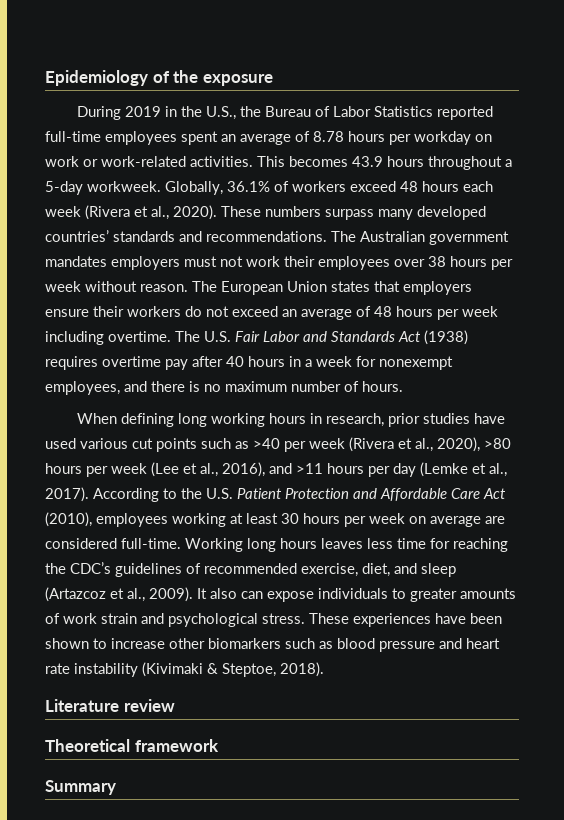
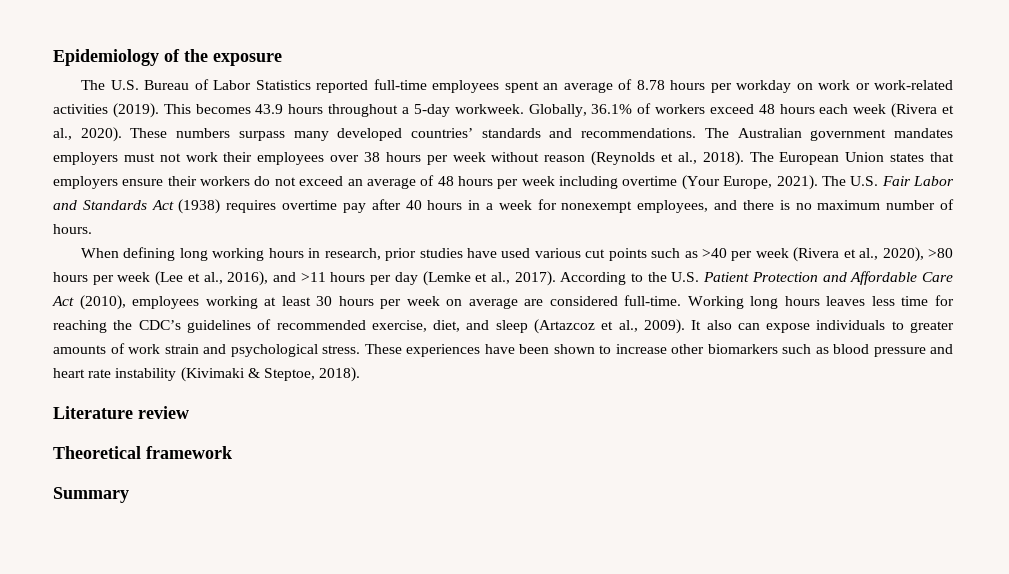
- During 2019 in the U.S., the Bureau of Labor Statistics reported full-time employees spent an average of 8.78 hours per workday on work or work-related activities.
+ The U.S. Bureau of Labor Statistics reported full-time employees spent an average of 8.78 hours per workday on work or work-related activities (2019).
- The Australian government mandates employers must not work their employees over 38 hours per week without reason.
+ The Australian government mandates employers must not work their employees over 38 hours per week without reason (Reynolds et al., 2018).
- The European Union states that employers ensure their workers do not exceed an average of 48 hours per week including overtime.
+ The European Union states that employers ensure their workers do not exceed an average of 48 hours per week including overtime (Your Europe, 2021).

